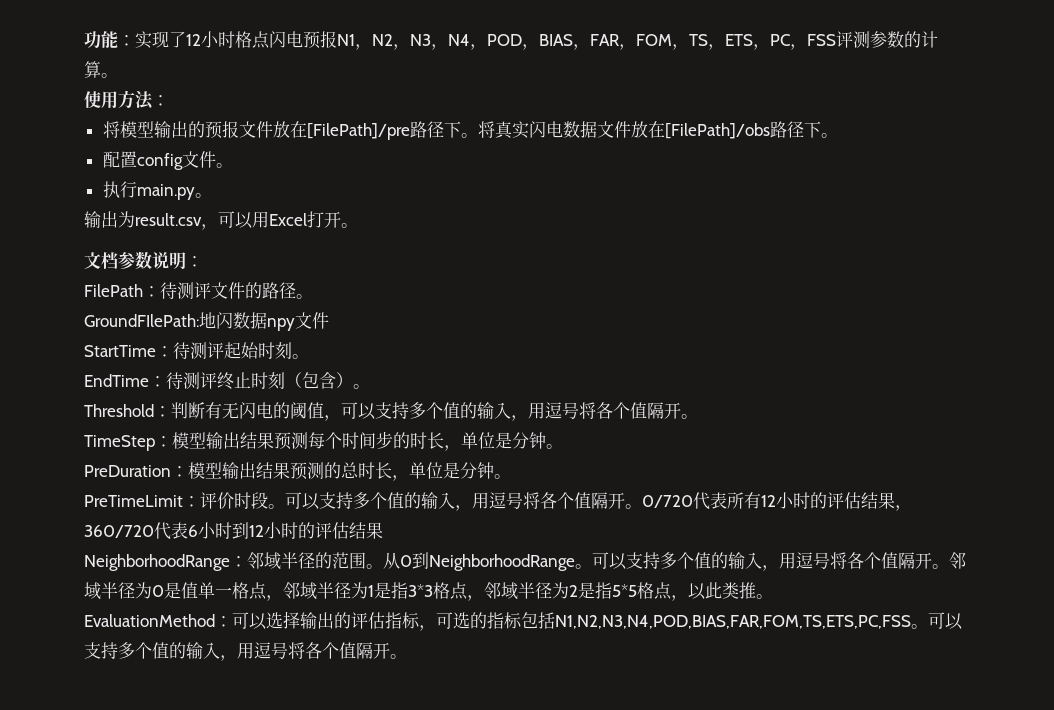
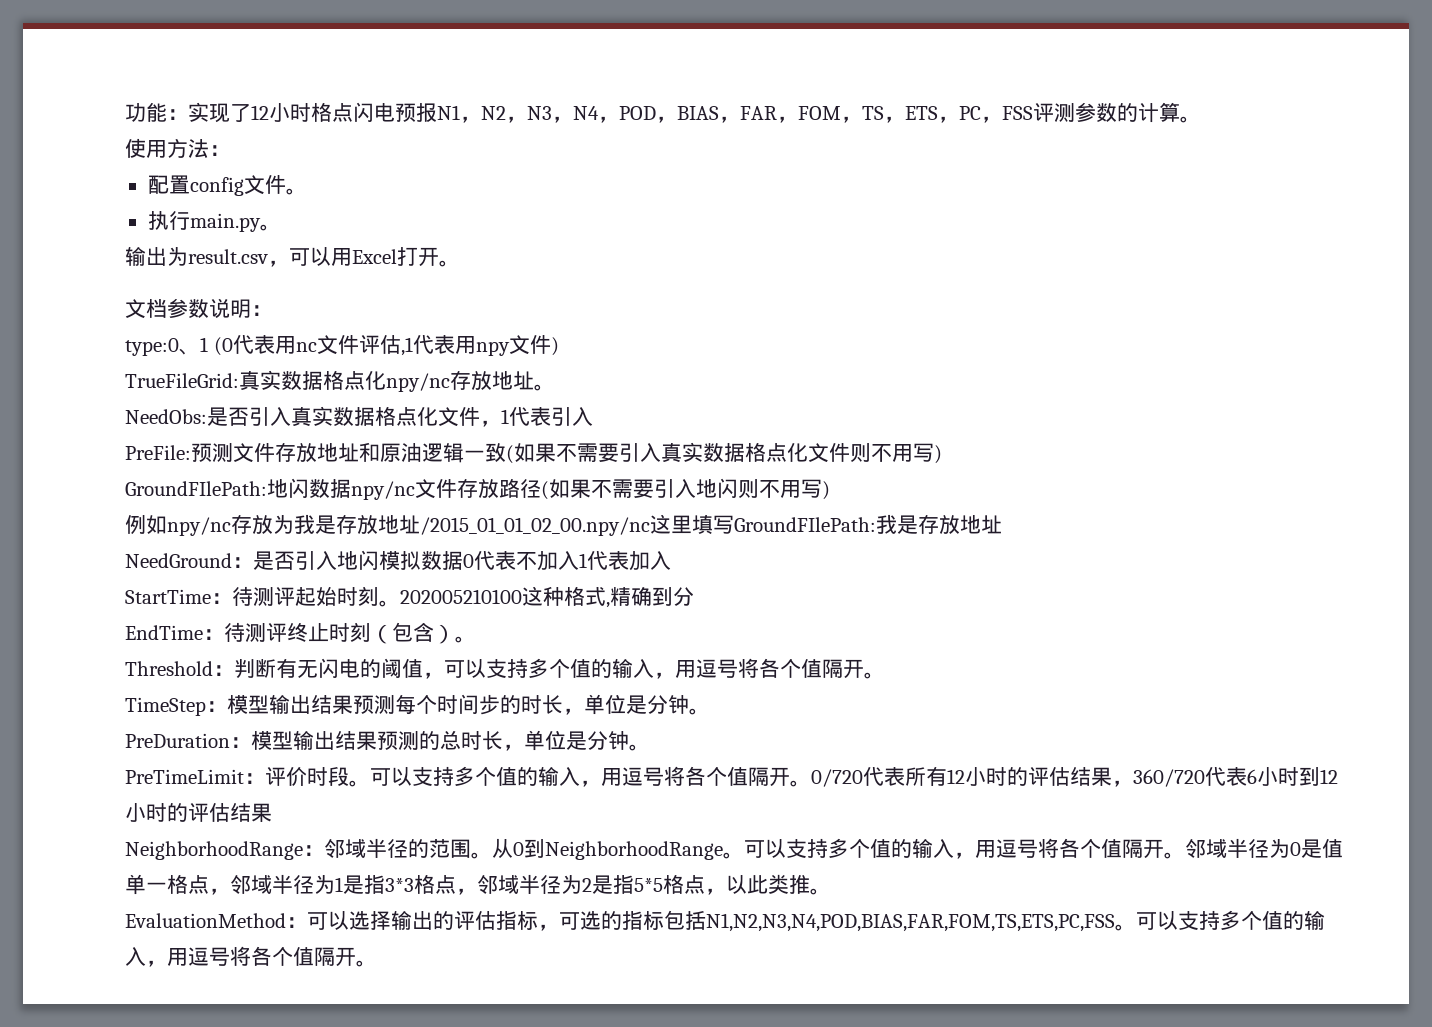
- 将模型输出的预报文件放在[FilePath]/pre路径下。将真实闪电数据文件放在[FilePath]/obs路径下。
- FilePath：待测评文件的路径。
+ type:0、1 (0代表用nc文件评估,1代表用npy文件)
+ TrueFileGrid:真实数据格点化npy/nc存放地址。
+ NeedObs:是否引入真实数据格点化文件，1代表引入
+ PreFile:预测文件存放地址和原油逻辑一致(如果不需要引入真实数据格点化文件则不用写)
- GroundFIlePath:地闪数据npy文件
+ GroundFIlePath:地闪数据npy/nc文件存放路径(如果不需要引入地闪则不用写)
+ 例如npy/nc存放为我是存放地址/2015_01_01_02_00.npy/nc这里填写GroundFIlePath:我是存放地址
+ NeedGround：是否引入地闪模拟数据0代表不加入1代表加入
+ 202005210100这种格式,精确到分

